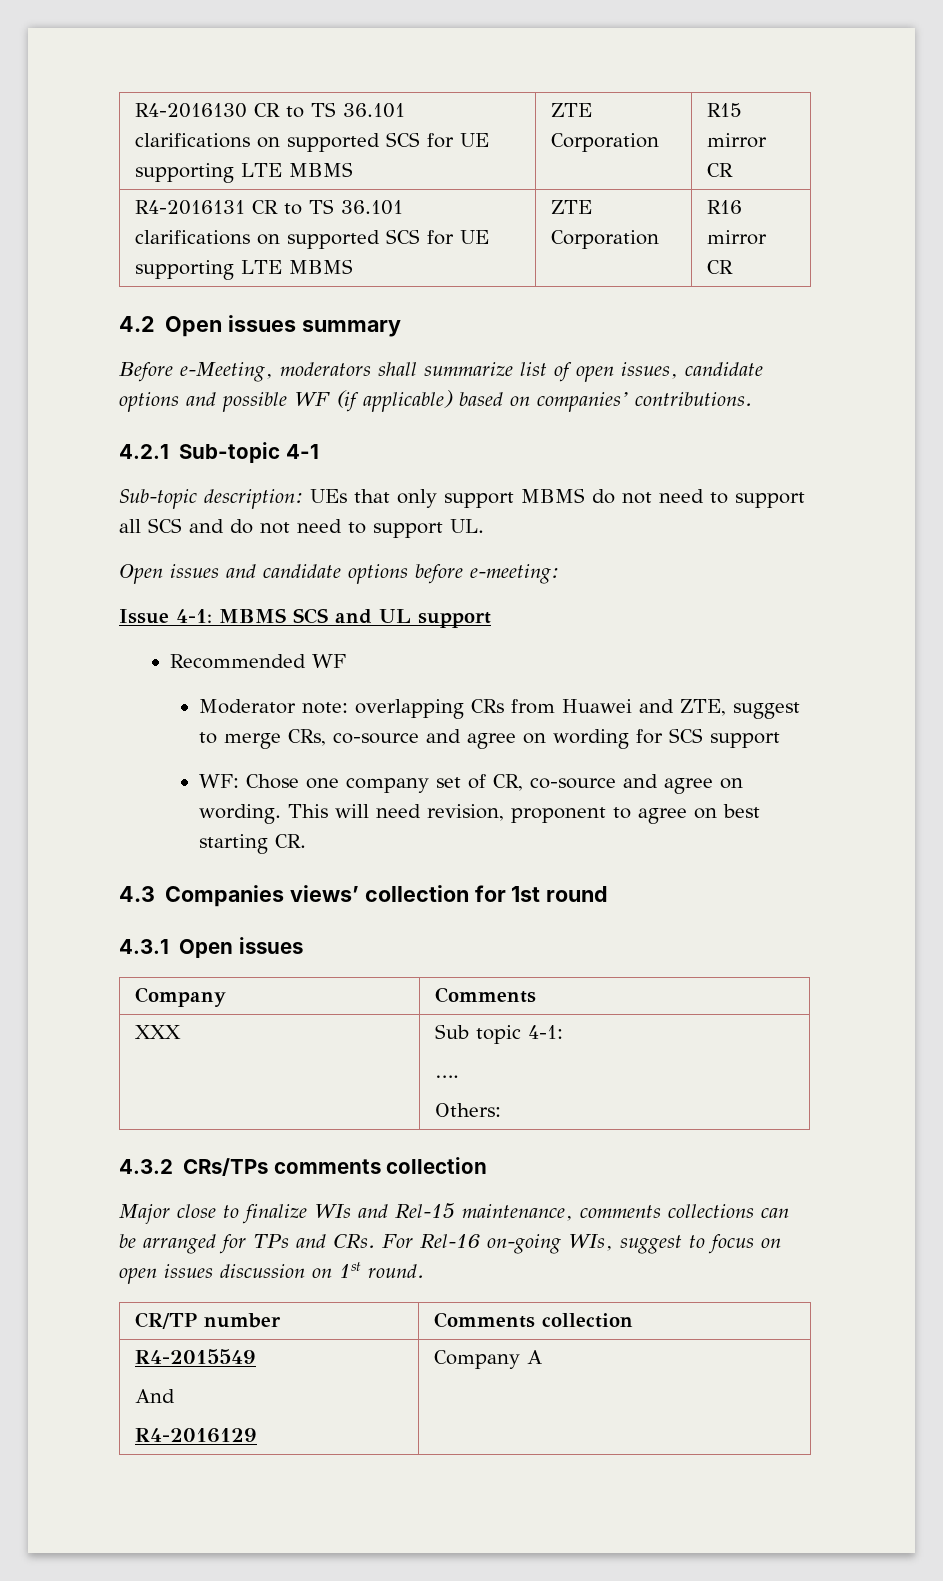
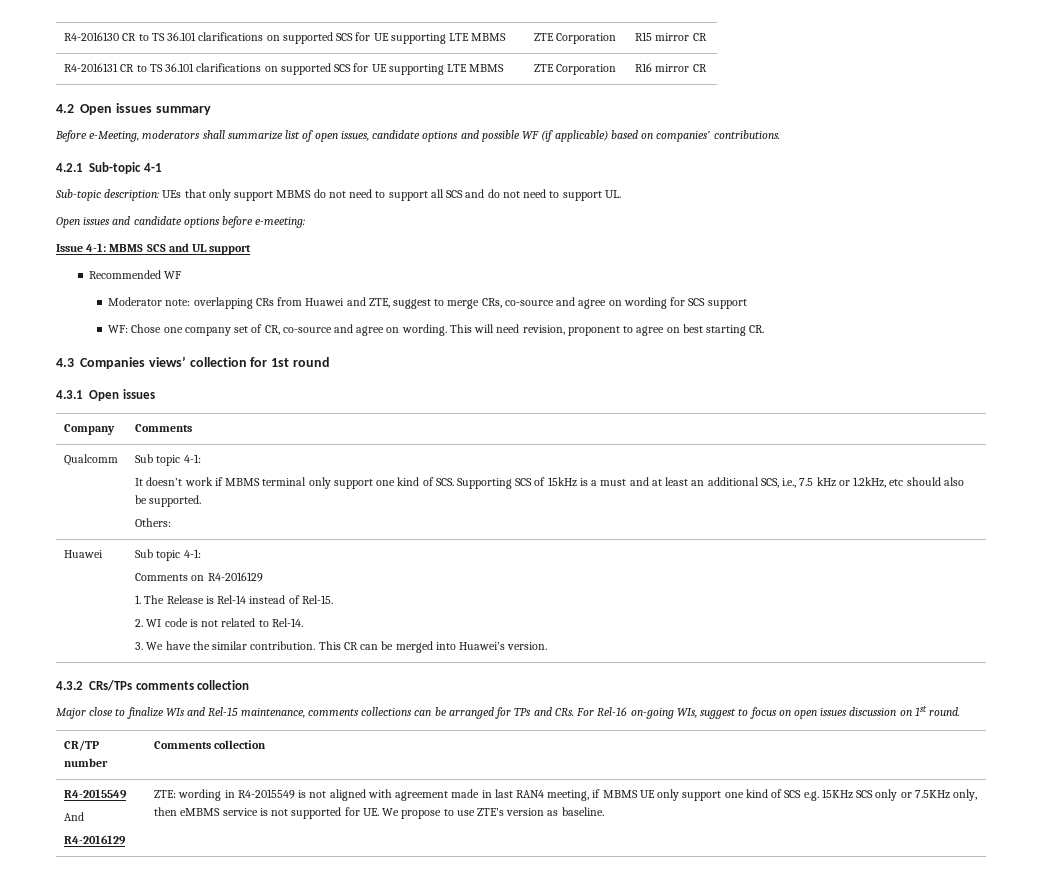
- XXX | Sub topic 4-1:
- ….
+ Qualcomm | Sub topic 4-1:
+ It doesn’t work if MBMS terminal only support one kind of SCS. Supporting SCS of 15kHz is a must and at least an additional SCS, i.e., 7.5 kHz or 1.2kHz, etc should also be supported.
  Others:
+ Huawei | Sub topic 4-1:
+ Comments on R4-2016129
+ 1. The Release is Rel-14 instead of Rel-15.
+ 2. WI code is not related to Rel-14.
+ 3. We have the similar contribution. This CR can be merged into Huawei’s version.
- Company A
+ ZTE: wording in R4-2015549 is not aligned with agreement made in last RAN4 meeting, if MBMS UE only support one kind of SCS e.g. 15KHz SCS only or 7.5KHz only, then eMBMS service is not supported for UE. We propose to use ZTE’s version as baseline.

